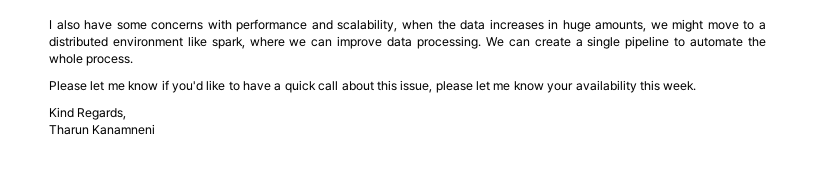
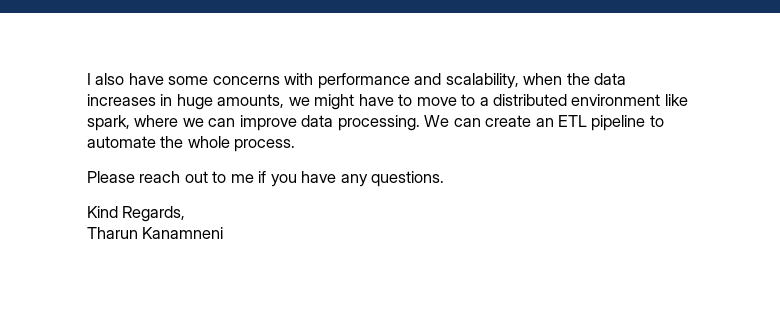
- I also have some concerns with performance and scalability, when the data increases in huge amounts, we might move to a distributed environment like spark, where we can improve data processing.
+ I also have some concerns with performance and scalability, when the data increases in huge amounts, we might have to move to a distributed environment like spark, where we can improve data processing.
- We can create a single pipeline to automate the whole process.
+ We can create an ETL pipeline to automate the whole process.
- Please let me know if you'd like to have a quick call about this issue, please let me know your availability this week.
+ Please reach out to me if you have any questions.

